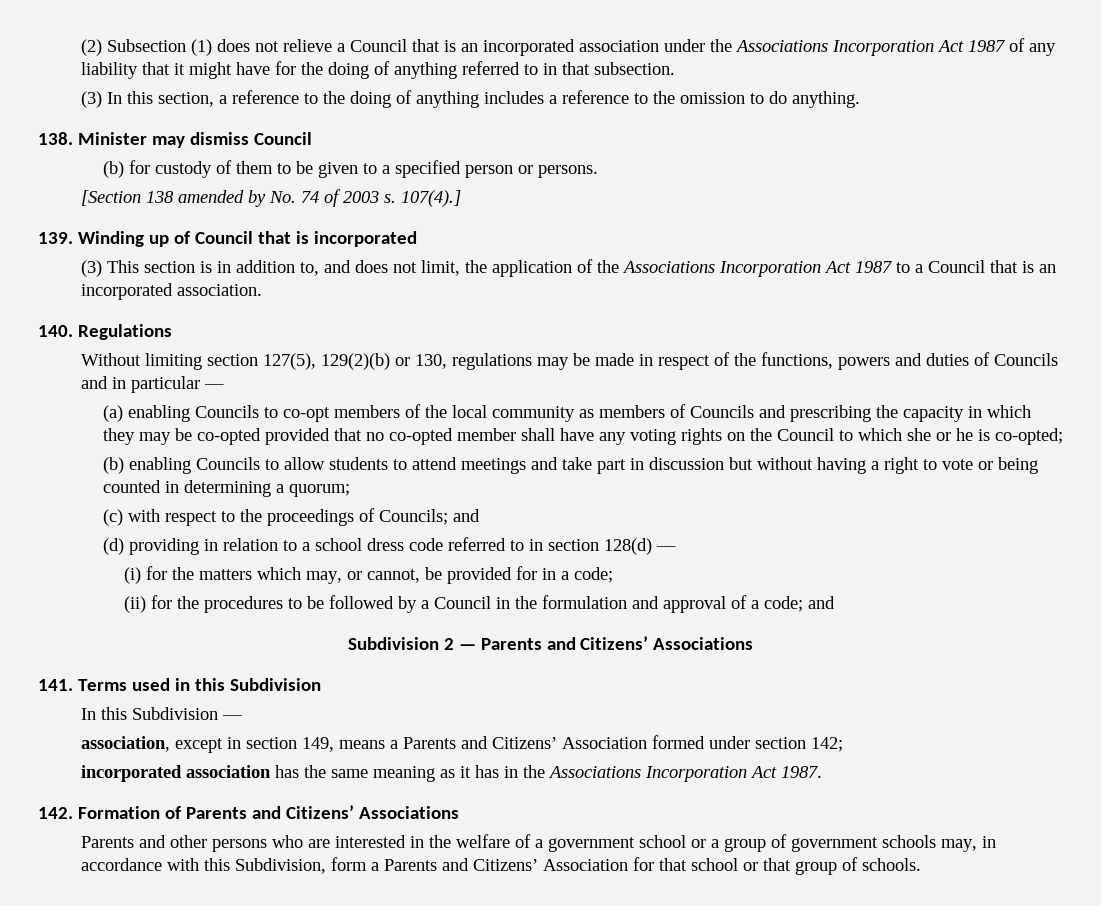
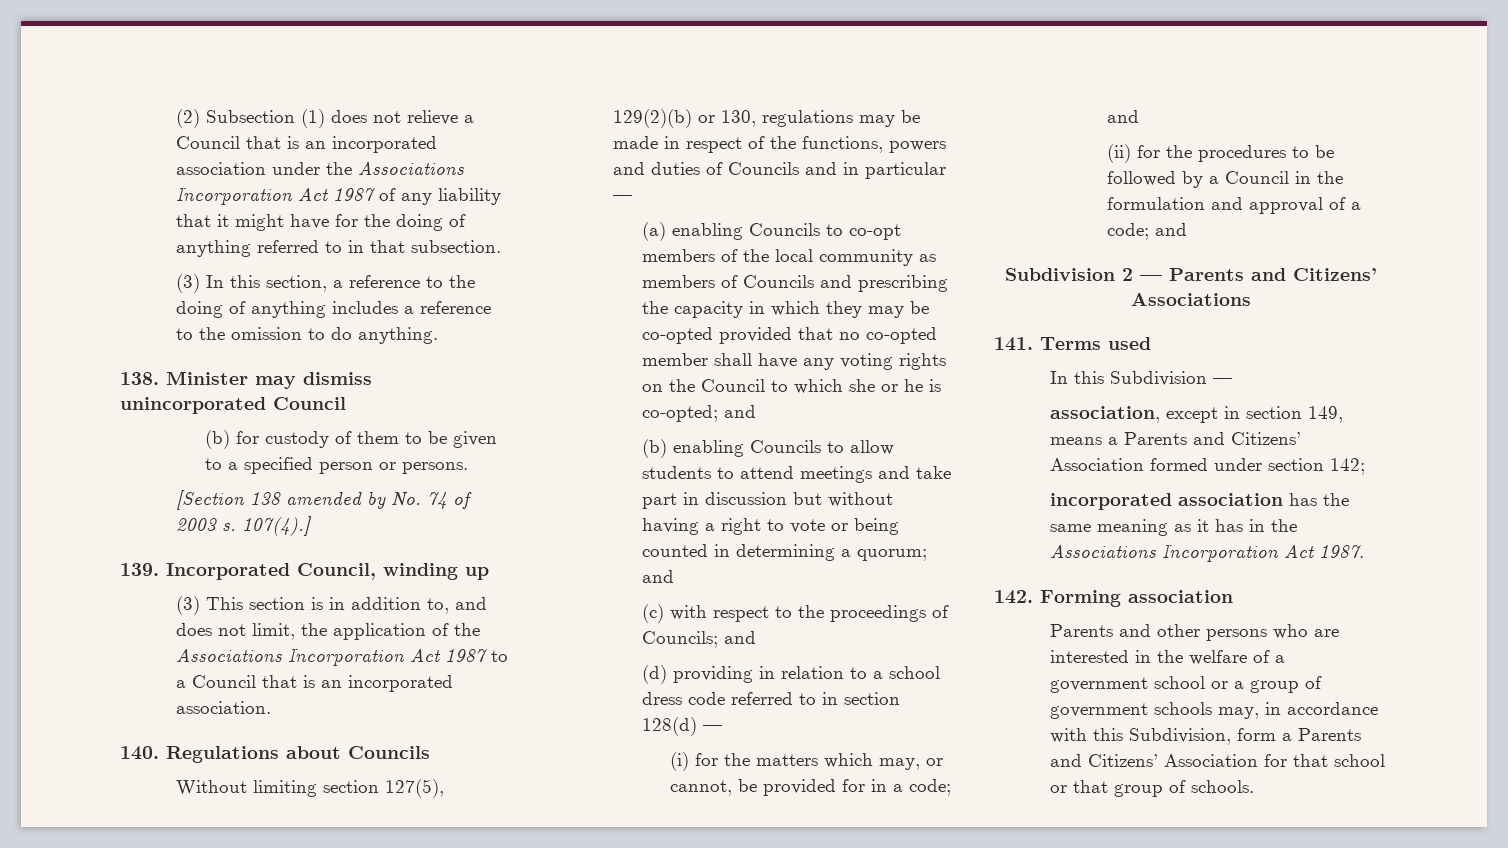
- 138. Minister may dismiss Council
+ 138. Minister may dismiss unincorporated Council
- 139. Winding up of Council that is incorporated
+ 139. Incorporated Council, winding up
- 140. Regulations
+ 140. Regulations about Councils
- (a) enabling Councils to co-opt members of the local community as members of Councils and prescribing the capacity in which they may be co-opted provided that no co-opted member shall have any voting rights on the Council to which she or he is co-opted;
+ (a) enabling Councils to co-opt members of the local community as members of Councils and prescribing the capacity in which they may be co-opted provided that no co-opted member shall have any voting rights on the Council to which she or he is co-opted; and
- (b) enabling Councils to allow students to attend meetings and take part in discussion but without having a right to vote or being counted in determining a quorum;
+ (b) enabling Councils to allow students to attend meetings and take part in discussion but without having a right to vote or being counted in determining a quorum; and
- (i) for the matters which may, or cannot, be provided for in a code;
+ (i) for the matters which may, or cannot, be provided for in a code; and
- 141. Terms used in this Subdivision
+ 141. Terms used
- 142. Formation of Parents and Citizens’ Associations
+ 142. Forming association

